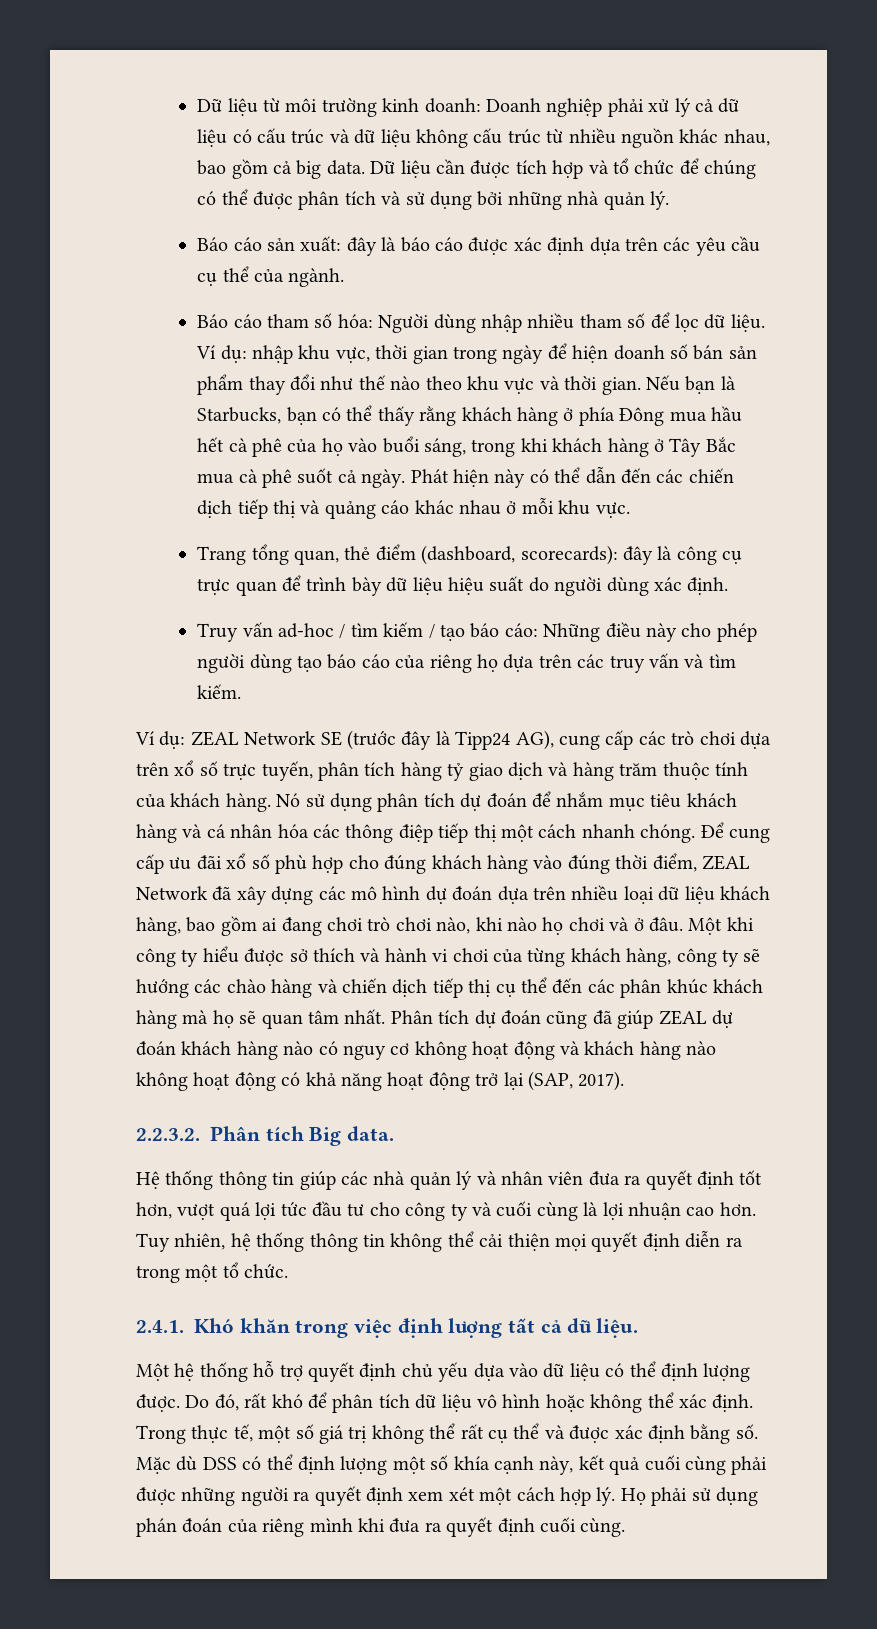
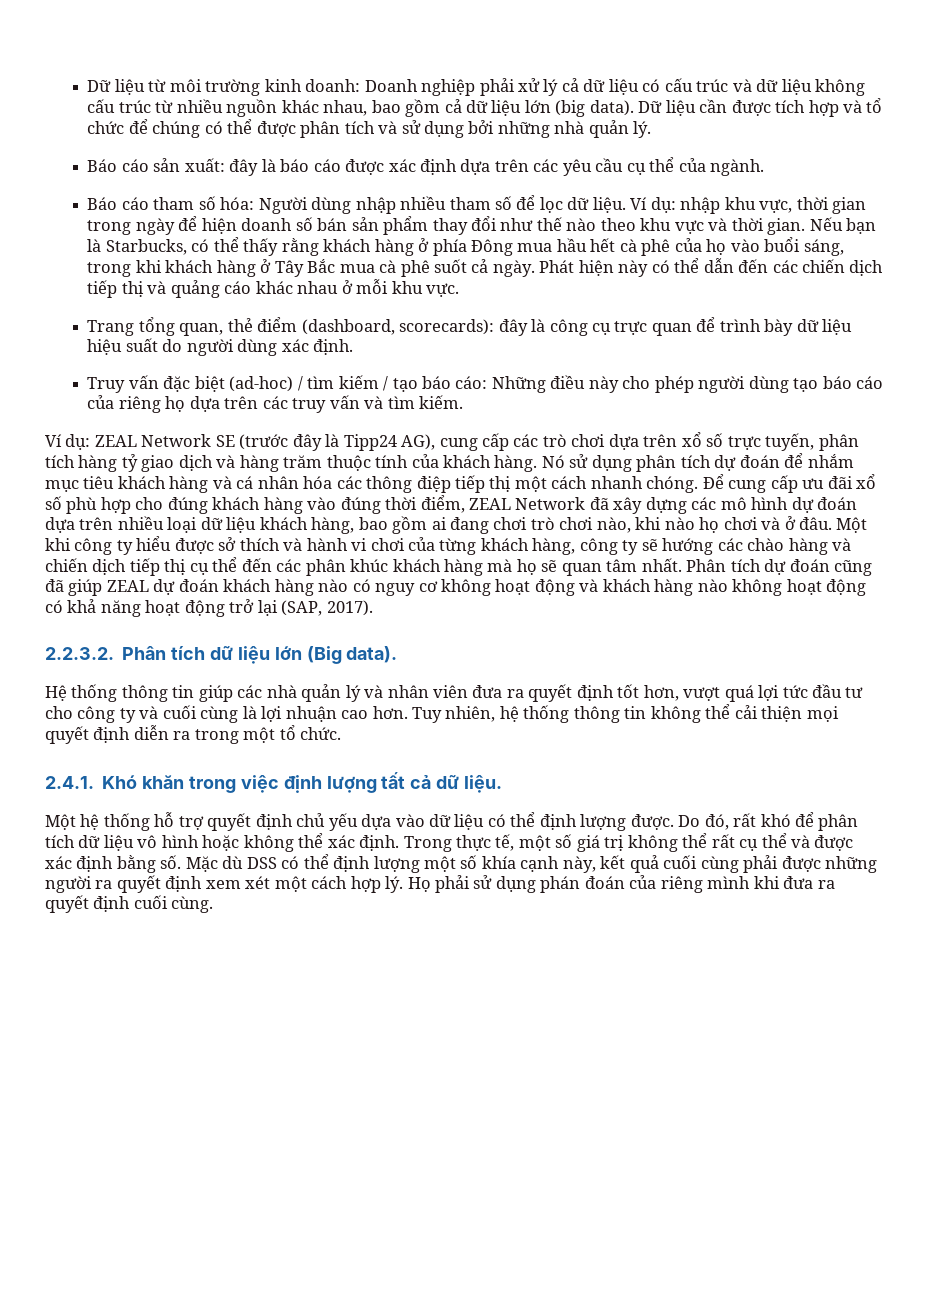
- Dữ liệu từ môi trường kinh doanh: Doanh nghiệp phải xử lý cả dữ liệu có cấu trúc và dữ liệu không cấu trúc từ nhiều nguồn khác nhau, bao gồm cả big data.
+ Dữ liệu từ môi trường kinh doanh: Doanh nghiệp phải xử lý cả dữ liệu có cấu trúc và dữ liệu không cấu trúc từ nhiều nguồn khác nhau, bao gồm cả dữ liệu lớn (big data).
- Nếu bạn là Starbucks, bạn có thể thấy rằng khách hàng ở phía Đông mua hầu hết cà phê của họ vào buổi sáng, trong khi khách hàng ở Tây Bắc mua cà phê suốt cả ngày.
+ Nếu bạn là Starbucks, có thể thấy rằng khách hàng ở phía Đông mua hầu hết cà phê của họ vào buổi sáng, trong khi khách hàng ở Tây Bắc mua cà phê suốt cả ngày.
- Truy vấn ad-hoc / tìm kiếm / tạo báo cáo: Những điều này cho phép người dùng tạo báo cáo của riêng họ dựa trên các truy vấn và tìm kiếm.
+ Truy vấn đặc biệt (ad-hoc) / tìm kiếm / tạo báo cáo: Những điều này cho phép người dùng tạo báo cáo của riêng họ dựa trên các truy vấn và tìm kiếm.
- 2.2.3.2. Phân tích Big data.
+ 2.2.3.2. Phân tích dữ liệu lớn (Big data).

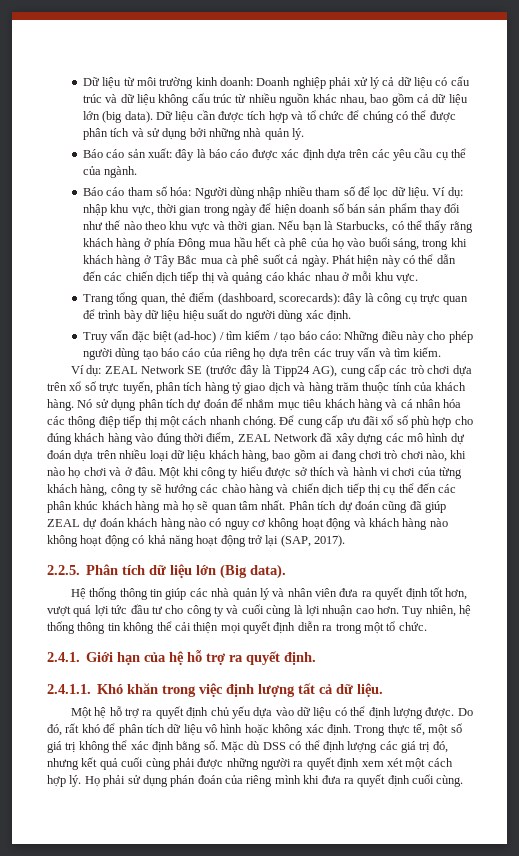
- 2.2.3.2. Phân tích dữ liệu lớn (Big data).
+ 2.2.5. Phân tích dữ liệu lớn (Big data).
- 2.4.1. Khó khăn trong việc định lượng tất cả dữ liệu.
+ 2.4.1. Giới hạn của hệ hỗ trợ ra quyết định.
+ 2.4.1.1. Khó khăn trong việc định lượng tất cả dữ liệu.
- Một hệ thống hỗ trợ quyết định chủ yếu dựa vào dữ liệu có thể định lượng được.
+ Một hệ hỗ trợ ra quyết định chủ yếu dựa vào dữ liệu có thể định lượng được.
- Do đó, rất khó để phân tích dữ liệu vô hình hoặc không thể xác định.
+ Do đó, rất khó để phân tích dữ liệu vô hình hoặc không xác định.
- Trong thực tế, một số giá trị không thể rất cụ thể và được xác định bằng số.
+ Trong thực tế, một số giá trị không thể xác định bằng số.
- Mặc dù DSS có thể định lượng một số khía cạnh này, kết quả cuối cùng phải được những người ra quyết định xem xét một cách hợp lý.
+ Mặc dù DSS có thể định lượng các giá trị đó, nhưng kết quả cuối cùng phải được những người ra quyết định xem xét một cách hợp lý.

